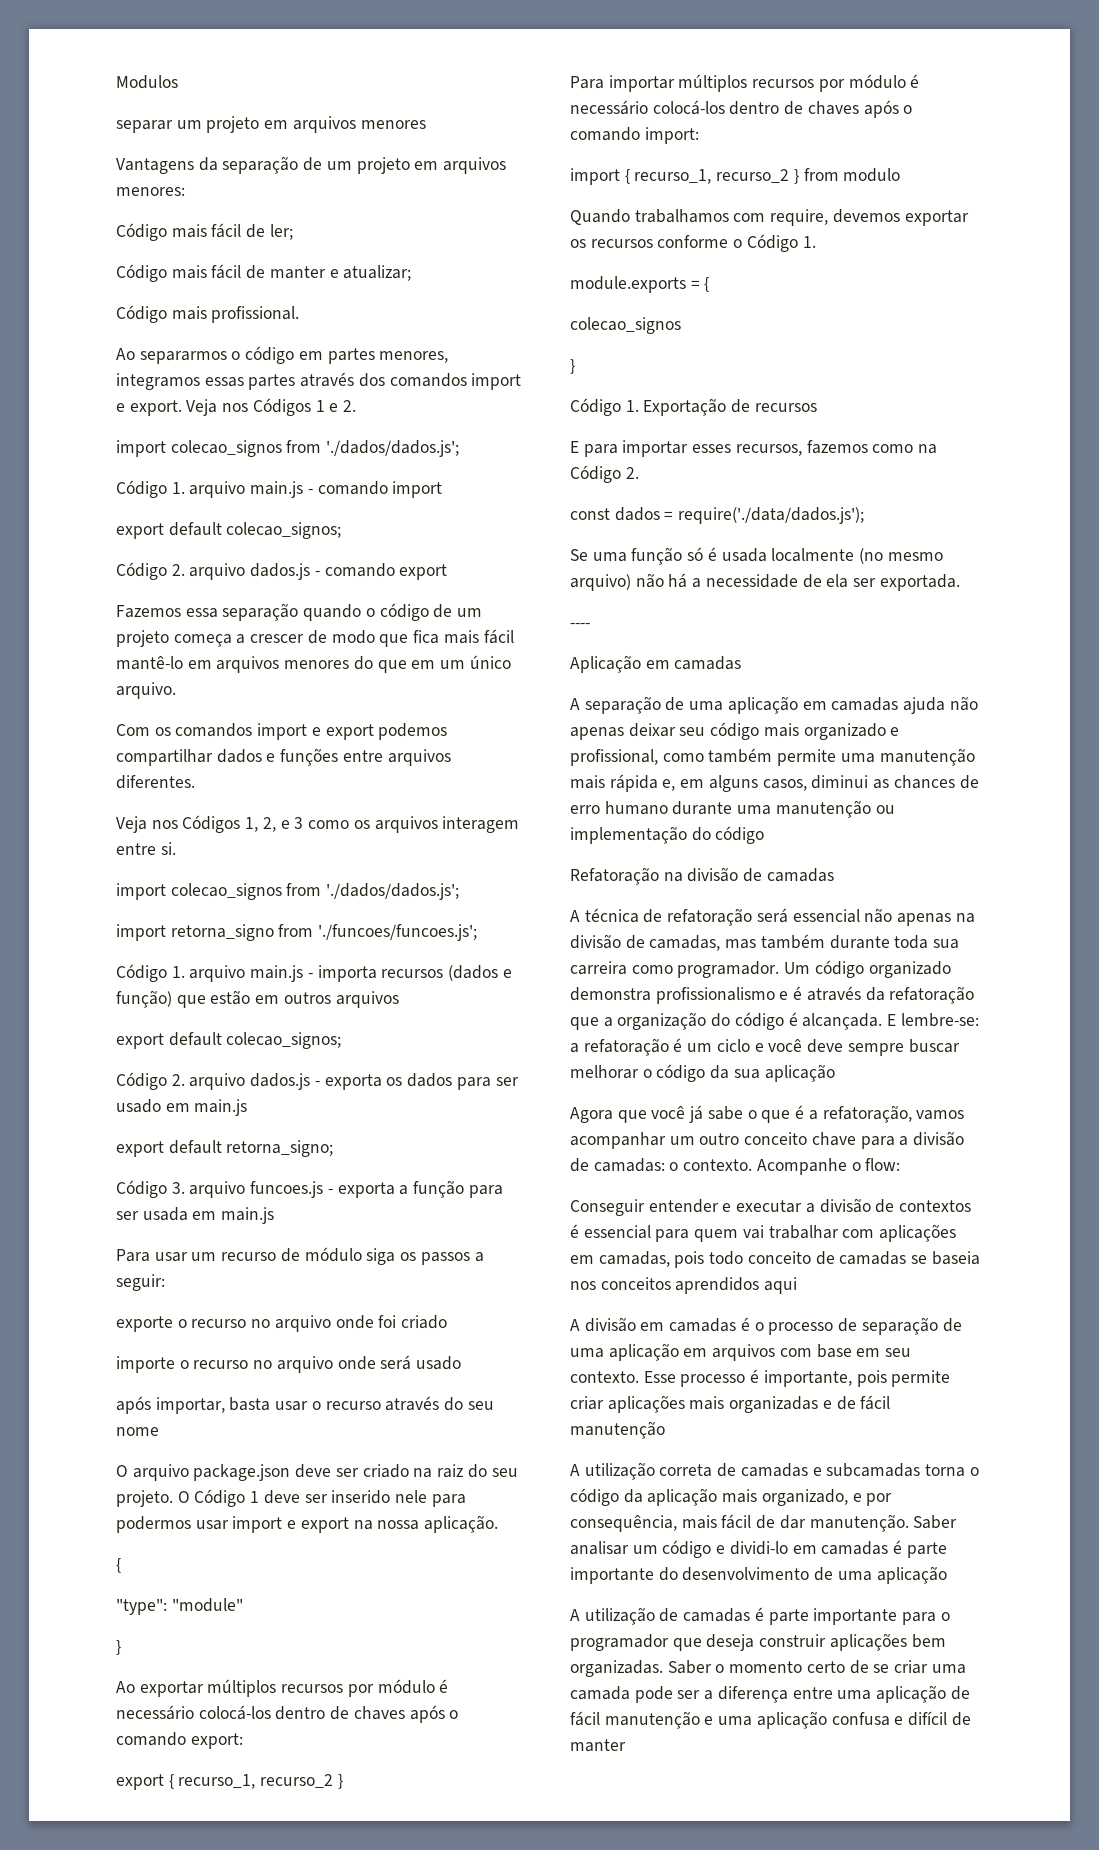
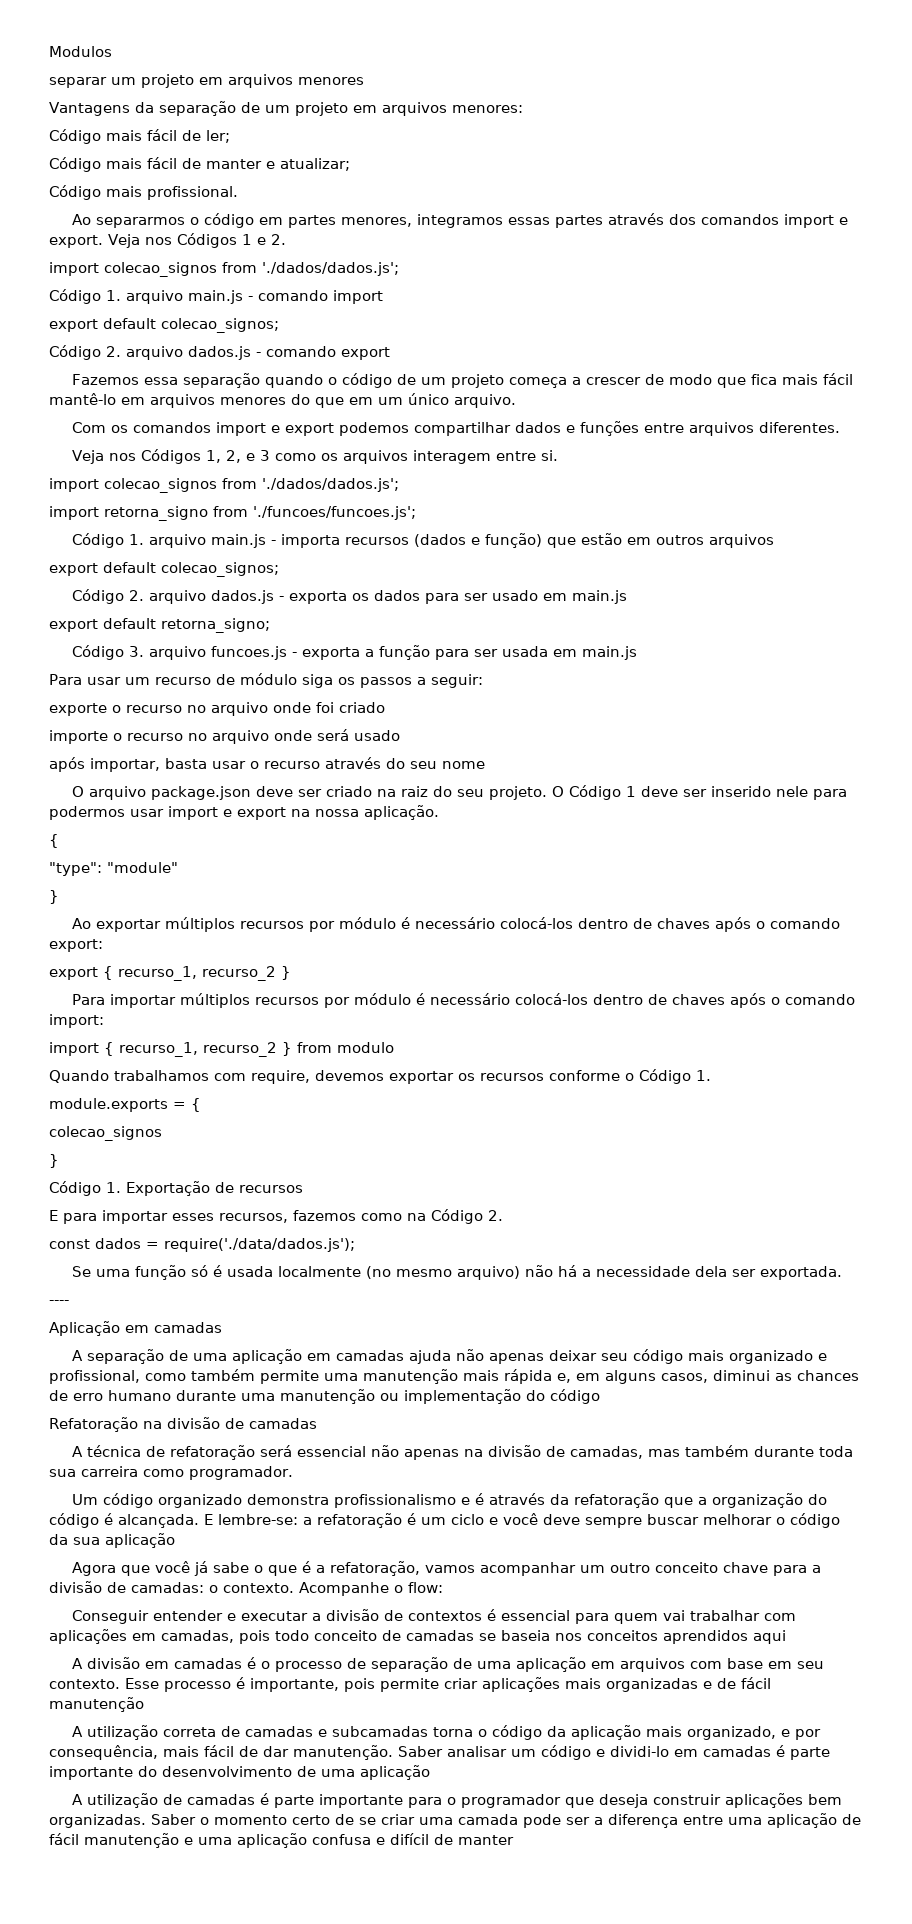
- Se uma função só é usada localmente (no mesmo arquivo) não há a necessidade de ela ser exportada.
+ Se uma função só é usada localmente (no mesmo arquivo) não há a necessidade dela ser exportada.
- A técnica de refatoração será essencial não apenas na divisão de camadas, mas também durante toda sua carreira como programador. Um código organizado demonstra profissionalismo e é através da refatoração que a organização do código é alcançada.
+ A técnica de refatoração será essencial não apenas na divisão de camadas, mas também durante toda sua carreira como programador.
+ Um código organizado demonstra profissionalismo e é através da refatoração que a organização do código é alcançada.

